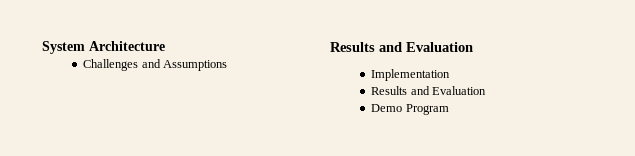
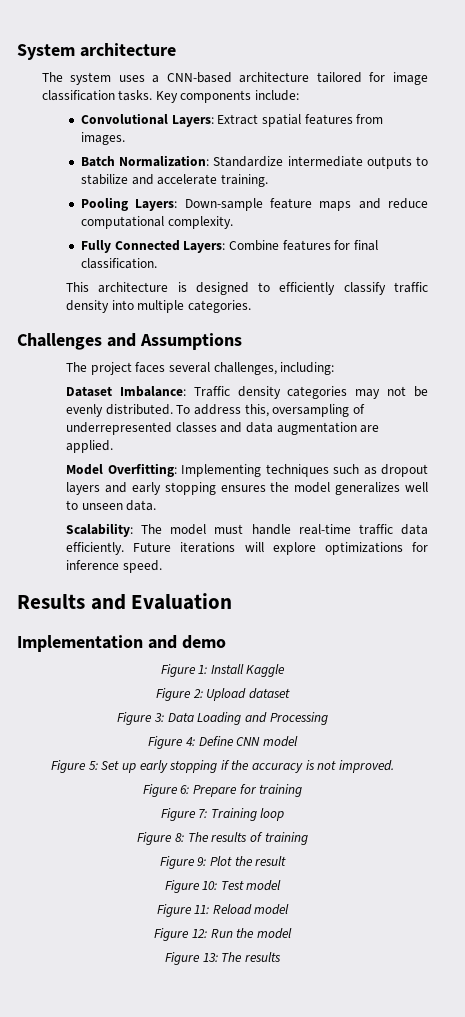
- System Architecture
+ System architecture
+ The system uses a CNN-based architecture tailored for image classification tasks. Key components include:
+ Convolutional Layers: Extract spatial features from images.
+ Batch Normalization: Standardize intermediate outputs to stabilize and accelerate training.
+ Pooling Layers: Down-sample feature maps and reduce computational complexity.
+ Fully Connected Layers: Combine features for final classification.
+ This architecture is designed to efficiently classify traffic density into multiple categories.
  Challenges and Assumptions
+ The project faces several challenges, including:
+ Dataset Imbalance: Traffic density categories may not be evenly distributed. To address this, oversampling of underrepresented classes and data augmentation are applied.
+ Model Overfitting: Implementing techniques such as dropout layers and early stopping ensures the model generalizes well to unseen data.
+ Scalability: The model must handle real-time traffic data efficiently. Future iterations will explore optimizations for inference speed.
  Results and Evaluation
- Implementation
- Results and Evaluation
- Demo Program
+ Implementation and demo
+ Figure 1: Install Kaggle
+ Figure 2: Upload dataset
+ Figure 3: Data Loading and Processing
+ Figure 4: Define CNN model
+ Figure 5: Set up early stopping if the accuracy is not improved.
+ Figure 6: Prepare for training
+ Figure 7: Training loop
+ Figure 8: The results of training
+ Figure 9: Plot the result
+ Figure 10: Test model
+ Figure 11: Reload model
+ Figure 12: Run the model
+ Figure 13: The results

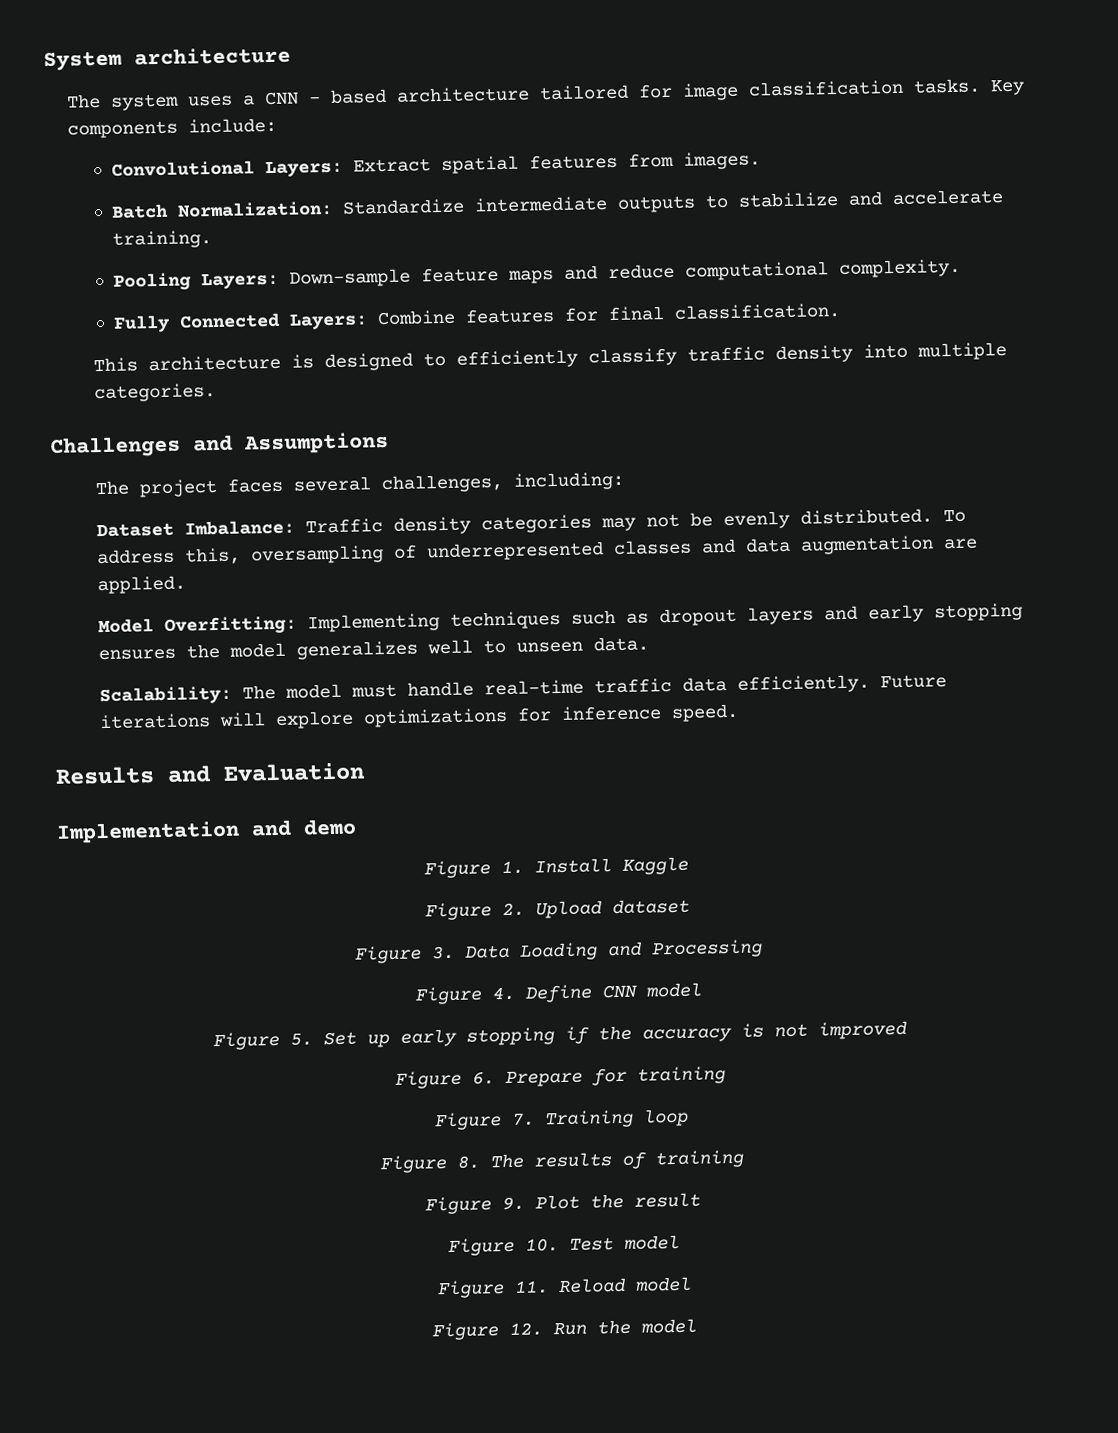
- The system uses a CNN-based architecture tailored for image classification tasks.
+ The system uses a CNN – based architecture tailored for image classification tasks.
- Figure 1: Install Kaggle
+ Figure 1. Install Kaggle
- Figure 2: Upload dataset
+ Figure 2. Upload dataset
- Figure 3: Data Loading and Processing
+ Figure 3. Data Loading and Processing
- Figure 4: Define CNN model
+ Figure 4. Define CNN model
- Figure 5: Set up early stopping if the accuracy is not improved.
- Figure 6: Prepare for training
+ Figure 5. Set up early stopping if the accuracy is not improved
+ Figure 6. Prepare for training
- Figure 7: Training loop
+ Figure 7. Training loop
- Figure 8: The results of training
+ Figure 8. The results of training
- Figure 9: Plot the result
+ Figure 9. Plot the result
- Figure 10: Test model
+ Figure 10. Test model
- Figure 11: Reload model
+ Figure 11. Reload model
- Figure 12: Run the model
+ Figure 12. Run the model
- Figure 13: The results

